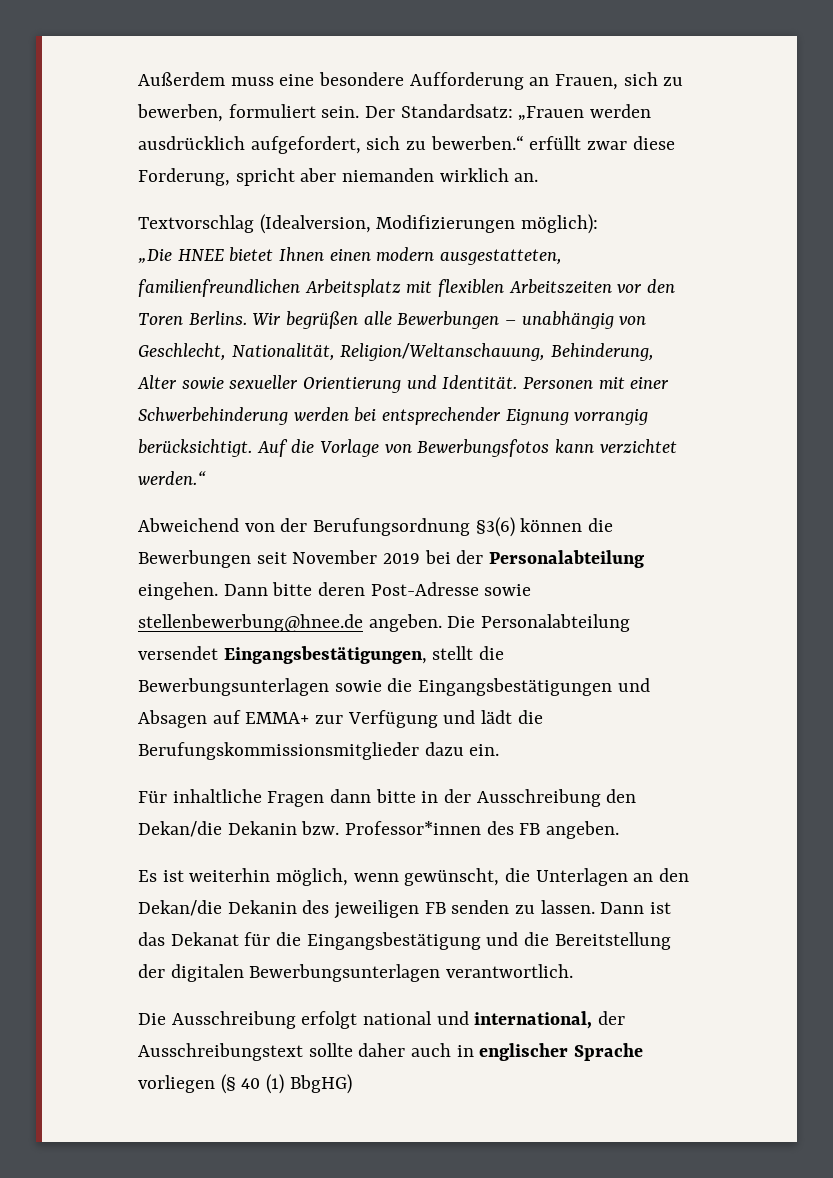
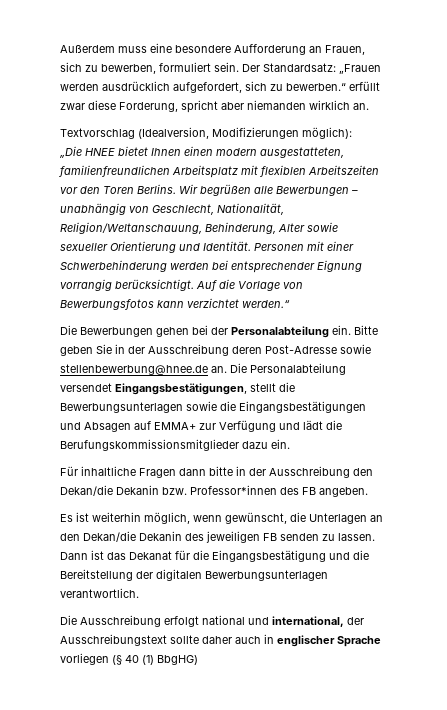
- Abweichend von der Berufungsordnung §3(6) können die Bewerbungen seit November 2019 bei der Personalabteilung eingehen. Dann bitte deren Post-Adresse sowie stellenbewerbung@hnee.de angeben.
+ Die Bewerbungen gehen bei der Personalabteilung ein. Bitte geben Sie in der Ausschreibung deren Post-Adresse sowie stellenbewerbung@hnee.de an.

